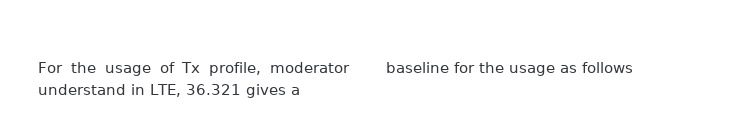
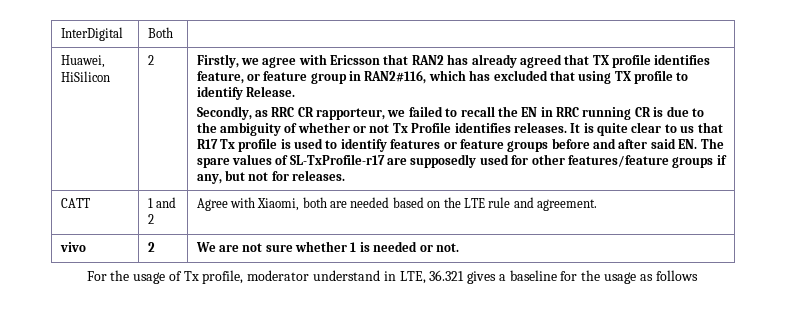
+ InterDigital | Both |
+ Huawei, HiSilicon | 2 | Firstly, we agree with Ericsson that RAN2 has already agreed that TX profile identifies feature, or feature group in RAN2#116, which has excluded that using TX profile to identify Release.
+ Secondly, as RRC CR rapporteur, we failed to recall the EN in RRC running CR is due to the ambiguity of whether or not Tx Profile identifies releases. It is quite clear to us that R17 Tx profile is used to identify features or feature groups before and after said EN. The spare values of SL-TxProfile-r17 are supposedly used for other features/feature groups if any, but not for releases.
+ CATT | 1 and 2 | Agree with Xiaomi, both are needed based on the LTE rule and agreement.
+ vivo | 2 | We are not sure whether 1 is needed or not.

